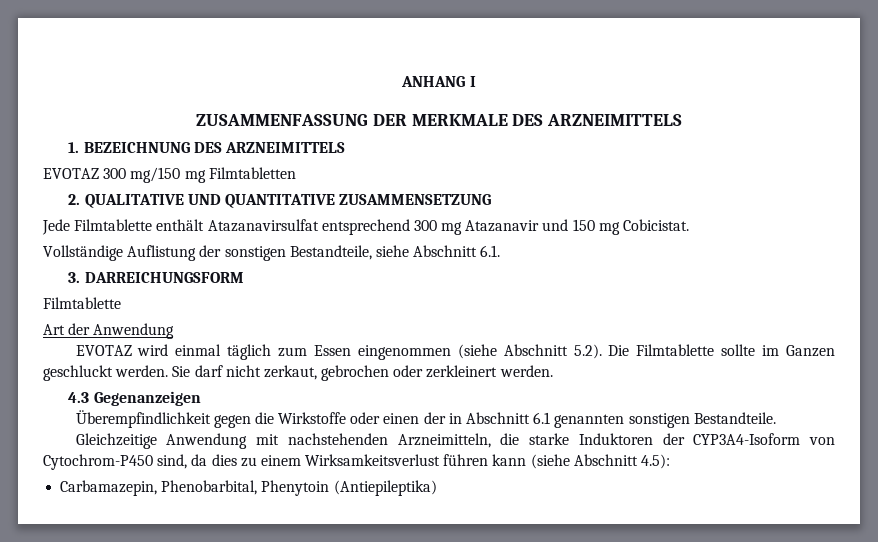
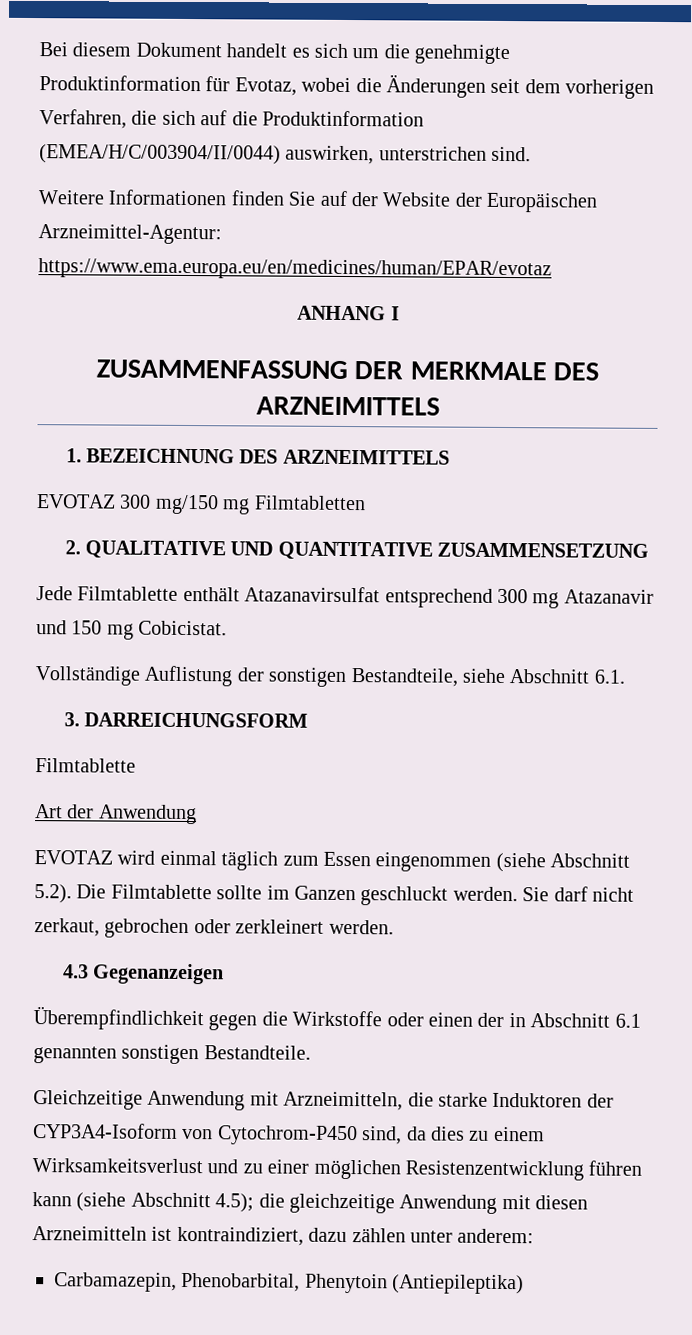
+ Bei diesem Dokument handelt es sich um die genehmigte Produktinformation für Evotaz, wobei die Änderungen seit dem vorherigen Verfahren, die sich auf die Produktinformation (EMEA/H/C/003904/II/0044) auswirken, unterstrichen sind.
+ Weitere Informationen finden Sie auf der Website der Europäischen Arzneimittel-Agentur: https://www.ema.europa.eu/en/medicines/human/EPAR/evotaz
- Gleichzeitige Anwendung mit nachstehenden Arzneimitteln, die starke Induktoren der CYP3A4-Isoform von Cytochrom-P450 sind, da dies zu einem Wirksamkeitsverlust führen kann (siehe Abschnitt 4.5):
+ Gleichzeitige Anwendung mit Arzneimitteln, die starke Induktoren der CYP3A4-Isoform von Cytochrom-P450 sind, da dies zu einem Wirksamkeitsverlust und zu einer möglichen Resistenzentwicklung führen kann (siehe Abschnitt 4.5); die gleichzeitige Anwendung mit diesen Arzneimitteln ist kontraindiziert, dazu zählen unter anderem:

